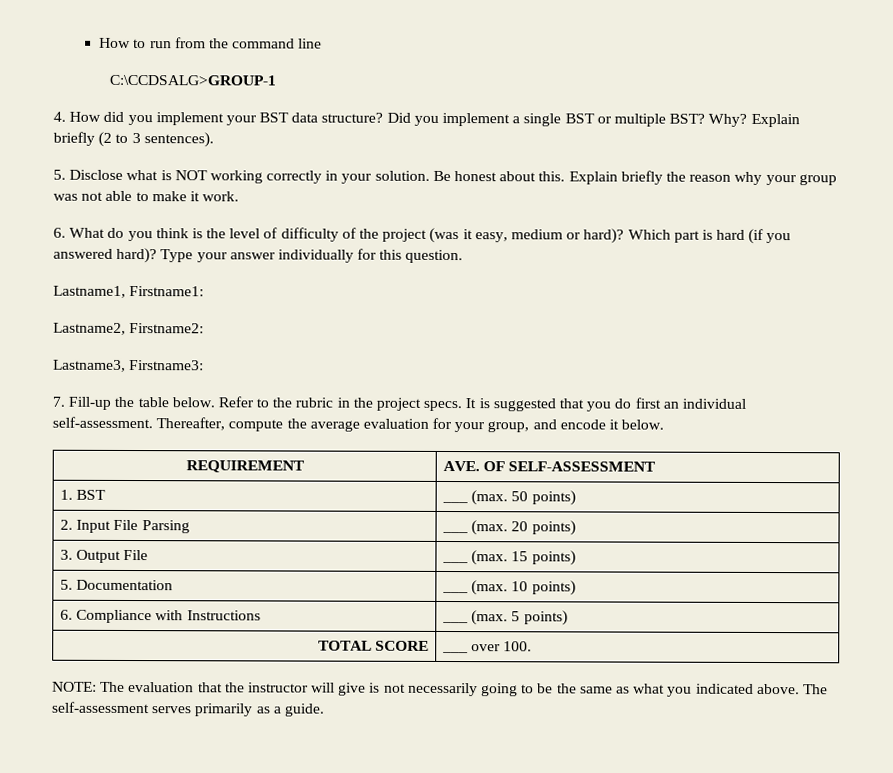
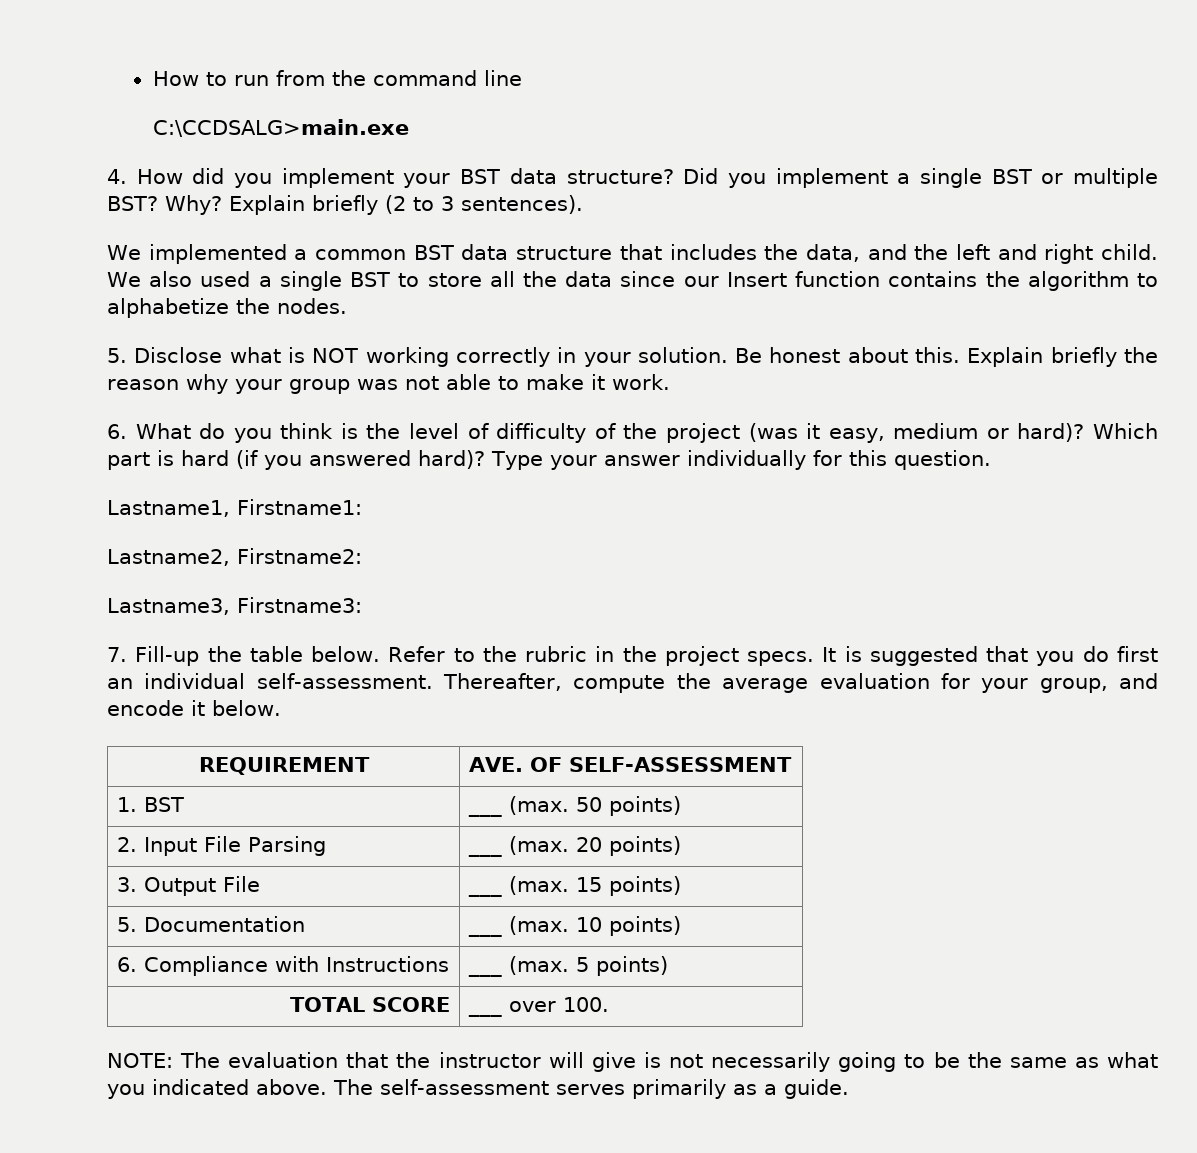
- C:\CCDSALG>GROUP-1
+ C:\CCDSALG>main.exe
+ We implemented a common BST data structure that includes the data, and the left and right child. We also used a single BST to store all the data since our Insert function contains the algorithm to alphabetize the nodes.

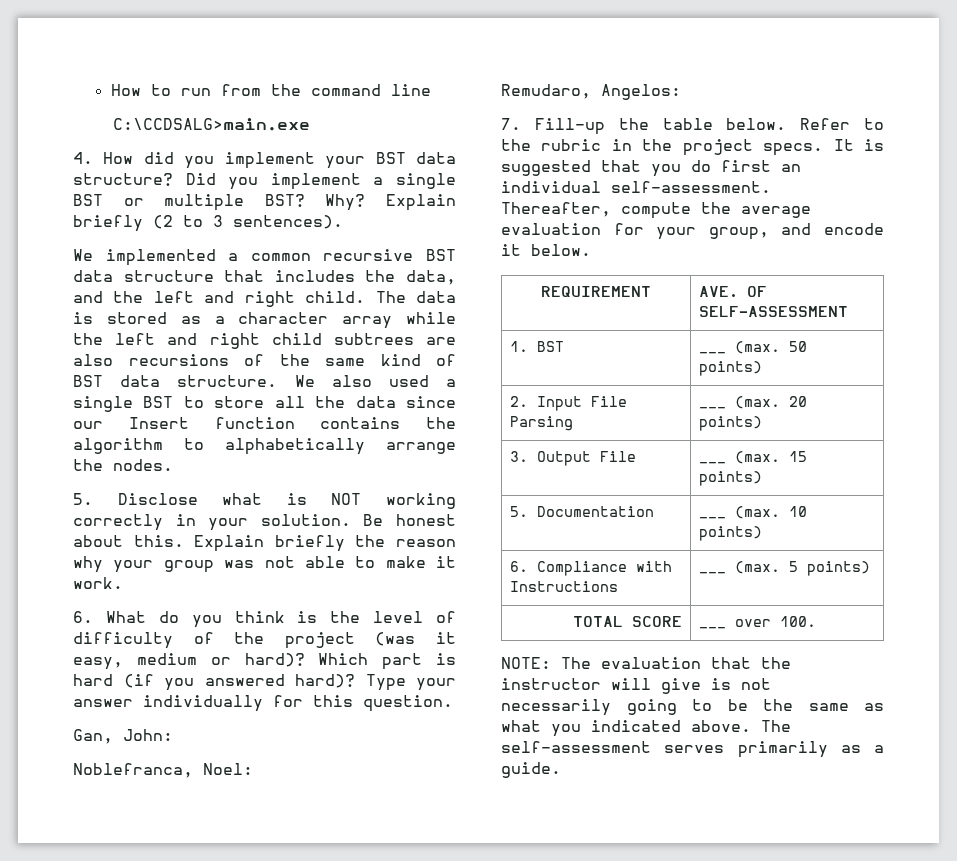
- We implemented a common BST data structure that includes the data, and the left and right child.
+ We implemented a common recursive BST data structure that includes the data, and the left and right child.
+ The data is stored as a character array while the left and right child subtrees are also recursions of the same kind of BST data structure.
- We also used a single BST to store all the data since our Insert function contains the algorithm to alphabetize the nodes.
+ We also used a single BST to store all the data since our Insert function contains the algorithm to alphabetically arrange the nodes.
- Lastname1, Firstname1:
- Lastname2, Firstname2:
- Lastname3, Firstname3:
+ Gan, John:
+ Noblefranca, Noel:
+ Remudaro, Angelos:

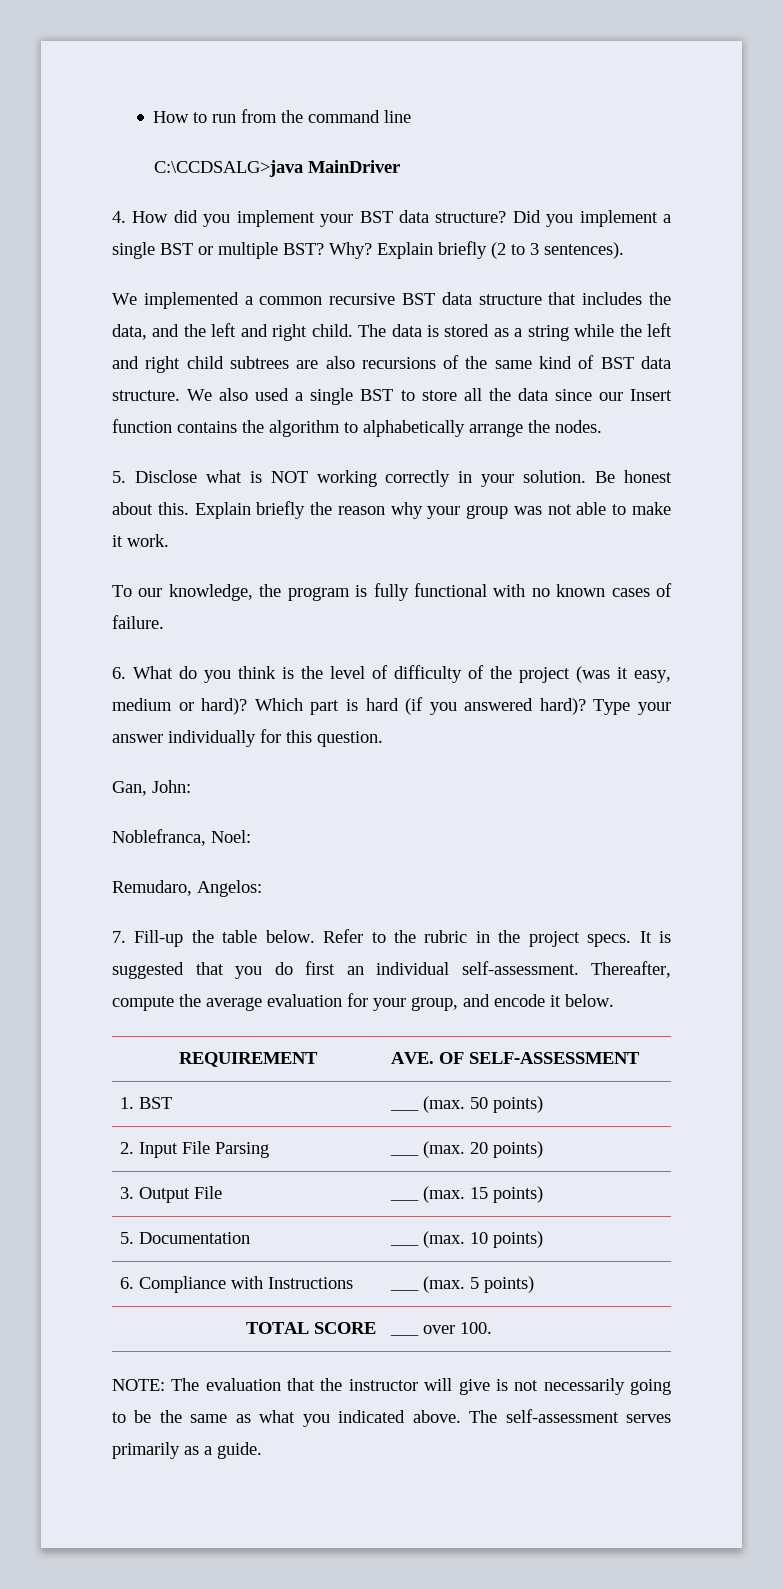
- C:\CCDSALG>main.exe
+ C:\CCDSALG>java MainDriver
- The data is stored as a character array while the left and right child subtrees are also recursions of the same kind of BST data structure.
+ The data is stored as a string while the left and right child subtrees are also recursions of the same kind of BST data structure.
+ To our knowledge, the program is fully functional with no known cases of failure.

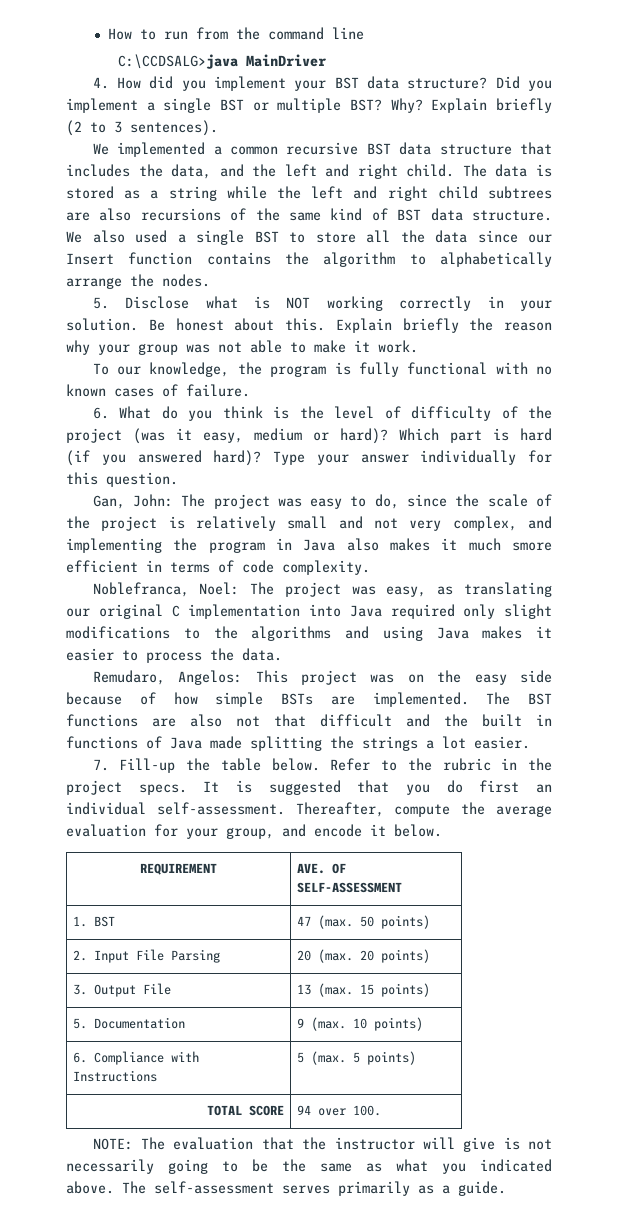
- Gan, John:
- Noblefranca, Noel:
- Remudaro, Angelos:
+ Gan, John: The project was easy to do, since the scale of the project is relatively small and not very complex, and implementing the program in Java also makes it much smore efficient in terms of code complexity.
+ Noblefranca, Noel: The project was easy, as translating our original C implementation into Java required only slight modifications to the algorithms and using Java makes it easier to process the data.
+ Remudaro, Angelos: This project was on the easy side because of how simple BSTs are implemented. The BST functions are also not that difficult and the built in functions of Java made splitting the strings a lot easier.
- 1. BST | ___ (max. 50 points)
+ 1. BST | 47 (max. 50 points)
- 2. Input File Parsing | ___ (max. 20 points)
+ 2. Input File Parsing | 20 (max. 20 points)
- 3. Output File | ___ (max. 15 points)
+ 3. Output File | 13 (max. 15 points)
- 5. Documentation | ___ (max. 10 points)
+ 5. Documentation | 9 (max. 10 points)
- 6. Compliance with Instructions | ___ (max. 5 points)
+ 6. Compliance with Instructions | 5 (max. 5 points)
- TOTAL SCORE | ___ over 100.
+ TOTAL SCORE | 94 over 100.

